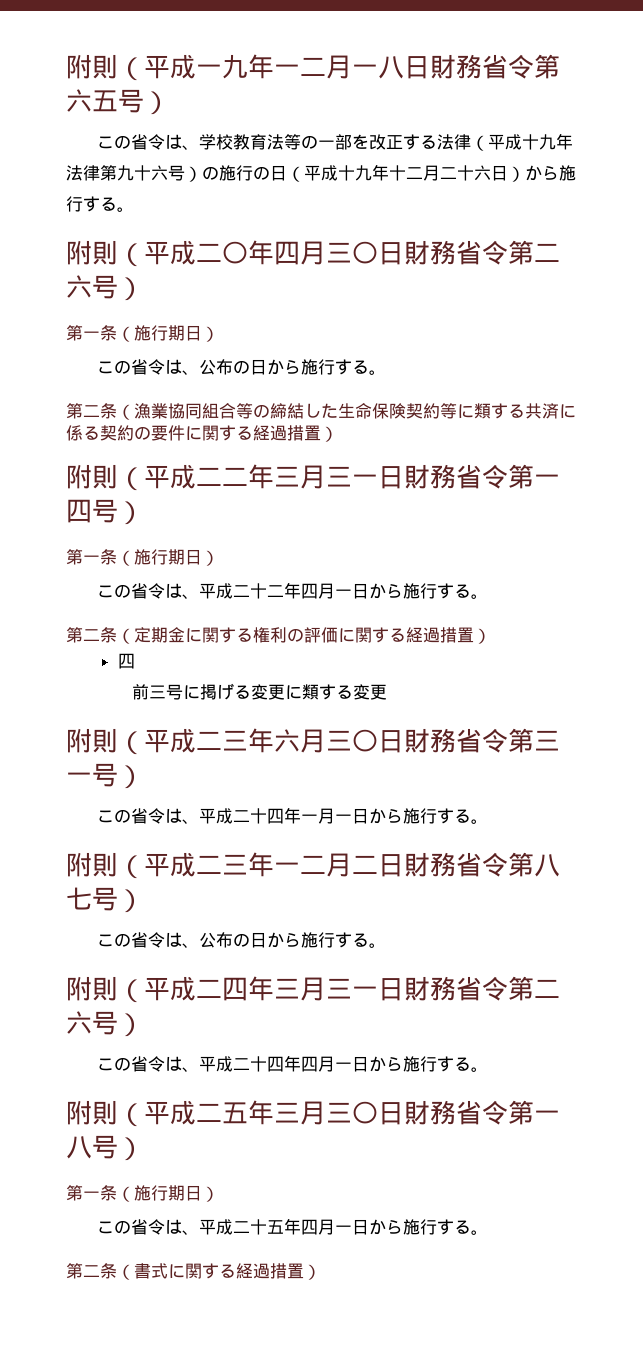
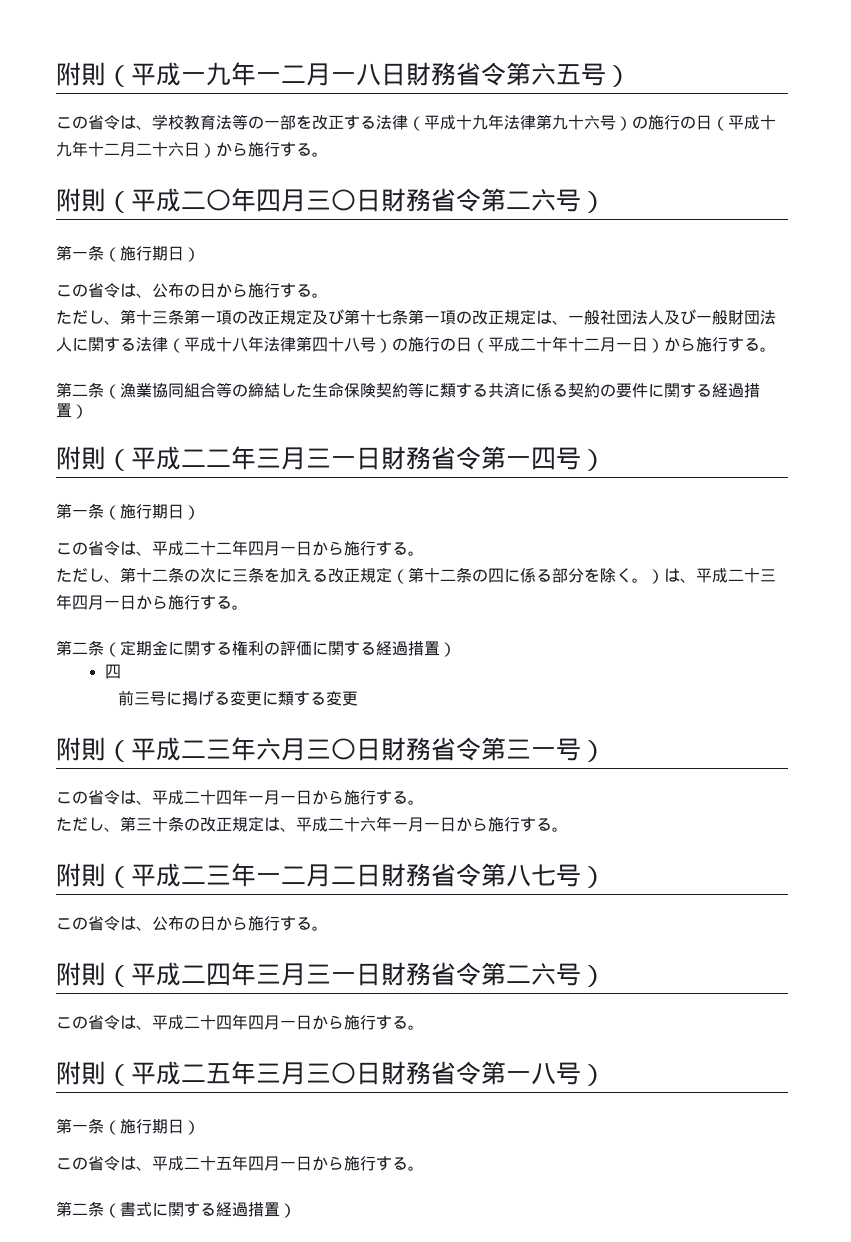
+ ただし、第十三条第一項の改正規定及び第十七条第一項の改正規定は、一般社団法人及び一般財団法人に関する法律（平成十八年法律第四十八号）の施行の日（平成二十年十二月一日）から施行する。
+ ただし、第十二条の次に三条を加える改正規定（第十二条の四に係る部分を除く。）は、平成二十三年四月一日から施行する。
+ ただし、第三十条の改正規定は、平成二十六年一月一日から施行する。

